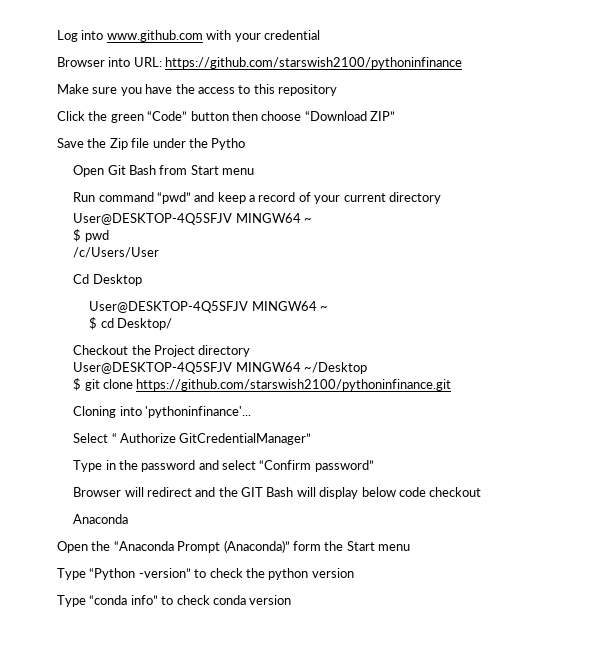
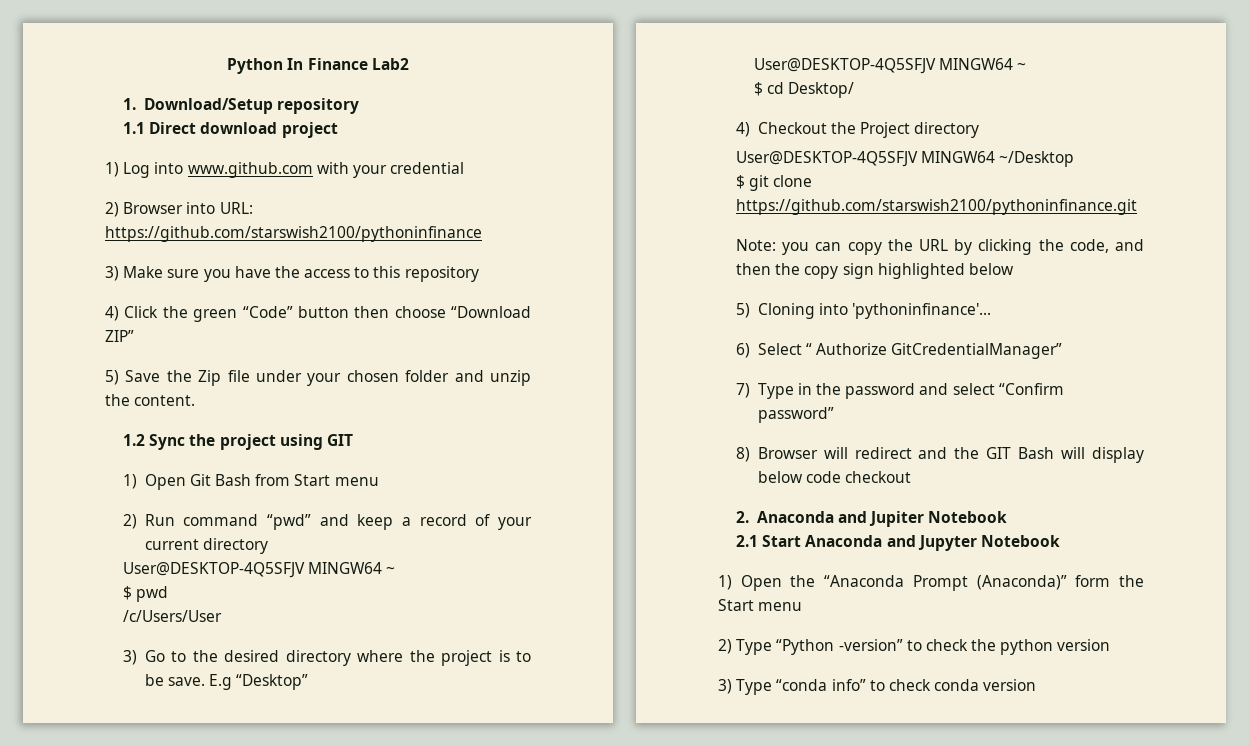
- Log into www.github.com with your credential
+ Python In Finance Lab2
+ 1. Download/Setup repository
+ 1.1 Direct download project
+ 1) Log into www.github.com with your credential
- Browser into URL: https://github.com/starswish2100/pythoninfinance
+ 2) Browser into URL: https://github.com/starswish2100/pythoninfinance
- Make sure you have the access to this repository
+ 3) Make sure you have the access to this repository
- Click the green “Code” button then choose “Download ZIP”
+ 4) Click the green “Code” button then choose “Download ZIP”
- Save the Zip file under the Pytho
- Open Git Bash from Start menu
+ 5) Save the Zip file under your chosen folder and unzip the content.
+ 1.2 Sync the project using GIT
+ 1) Open Git Bash from Start menu
- Run command “pwd” and keep a record of your current directory
+ 2) Run command “pwd” and keep a record of your current directory
- Cd Desktop
+ 3) Go to the desired directory where the project is to be save. E.g “Desktop”
- Checkout the Project directory
+ 4) Checkout the Project directory
- Cloning into 'pythoninfinance'...
+ Note: you can copy the URL by clicking the code, and then the copy sign highlighted below
+ 5) Cloning into 'pythoninfinance'...
- Select “ Authorize GitCredentialManager”
+ 6) Select “ Authorize GitCredentialManager”
- Type in the password and select “Confirm password”
+ 7) Type in the password and select “Confirm password”
- Browser will redirect and the GIT Bash will display below code checkout
+ 8) Browser will redirect and the GIT Bash will display below code checkout
- Anaconda
- Open the “Anaconda Prompt (Anaconda)” form the Start menu
+ 2. Anaconda and Jupiter Notebook
+ 2.1 Start Anaconda and Jupyter Notebook
+ 1) Open the “Anaconda Prompt (Anaconda)” form the Start menu
- Type “Python -version” to check the python version
+ 2) Type “Python -version” to check the python version
- Type “conda info” to check conda version
+ 3) Type “conda info” to check conda version

